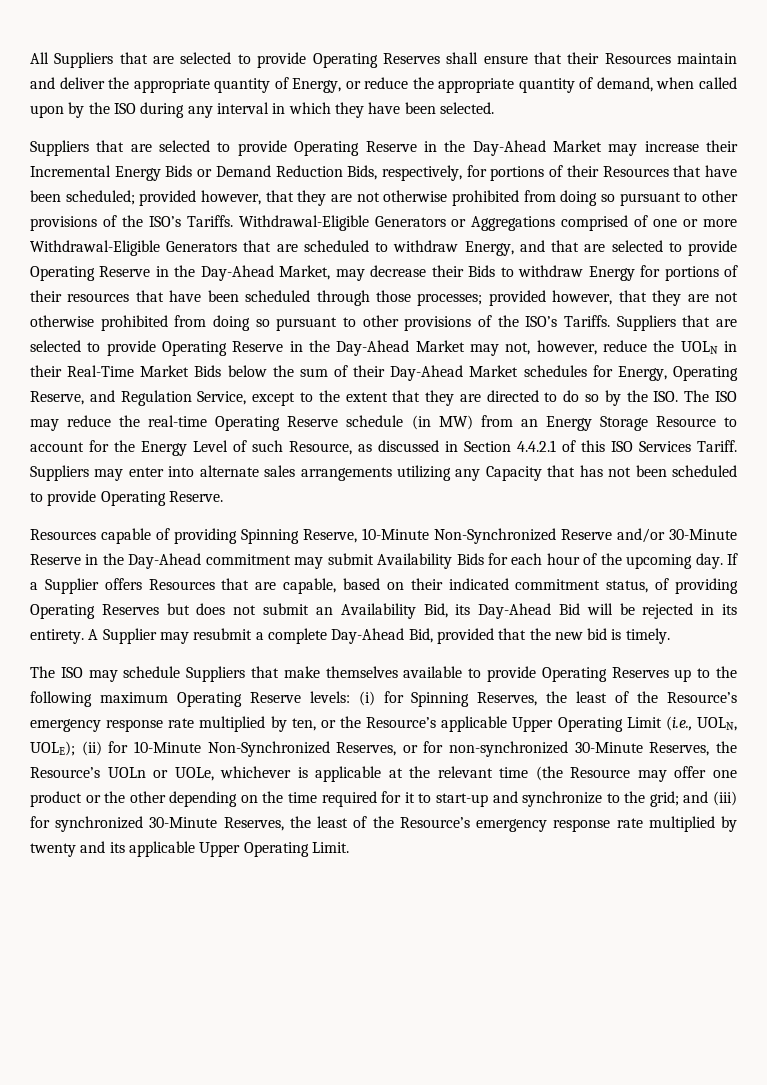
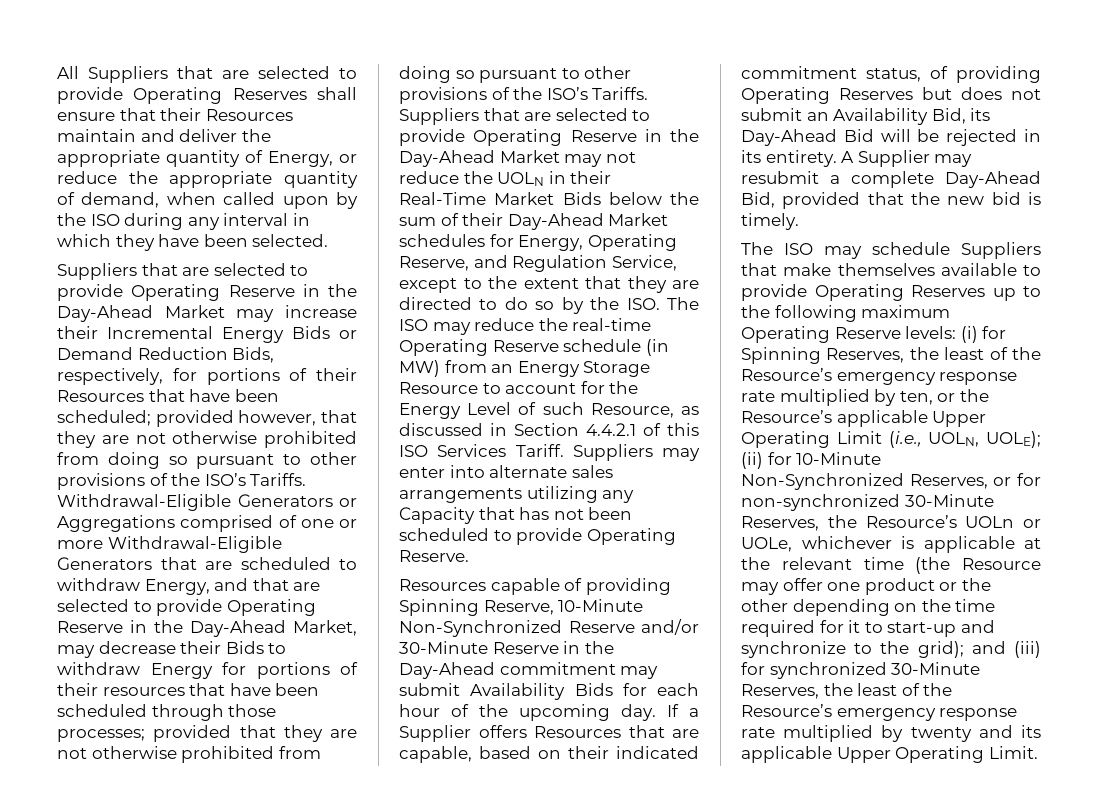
- Withdrawal-Eligible Generators or Aggregations comprised of one or more Withdrawal-Eligible Generators that are scheduled to withdraw Energy, and that are selected to provide Operating Reserve in the Day-Ahead Market, may decrease their Bids to withdraw Energy for portions of their resources that have been scheduled through those processes; provided however, that they are not otherwise prohibited from doing so pursuant to other provisions of the ISO’s Tariffs.
+ Withdrawal-Eligible Generators or Aggregations comprised of one or more Withdrawal-Eligible Generators that are scheduled to withdraw Energy, and that are selected to provide Operating Reserve in the Day-Ahead Market, may decrease their Bids to withdraw Energy for portions of their resources that have been scheduled through those processes; provided that they are not otherwise prohibited from doing so pursuant to other provisions of the ISO’s Tariffs.
- Suppliers that are selected to provide Operating Reserve in the Day-Ahead Market may not, however, reduce the UOLN in their Real-Time Market Bids below the sum of their Day-Ahead Market schedules for Energy, Operating Reserve, and Regulation Service, except to the extent that they are directed to do so by the ISO. The ISO may reduce the real-time Operating Reserve schedule (in MW) from an Energy Storage Resource to account for the Energy Level of such Resource, as discussed in Section 4.4.2.1 of this ISO Services Tariff.
+ Suppliers that are selected to provide Operating Reserve in the Day-Ahead Market may not reduce the UOLN in their Real-Time Market Bids below the sum of their Day-Ahead Market schedules for Energy, Operating Reserve, and Regulation Service, except to the extent that they are directed to do so by the ISO. The ISO may reduce the real-time Operating Reserve schedule (in MW) from an Energy Storage Resource to account for the Energy Level of such Resource, as discussed in Section 4.4.2.1 of this ISO Services Tariff.
- (ii) for 10-Minute Non-Synchronized Reserves, or for non-synchronized 30-Minute Reserves, the Resource’s UOLn or UOLe, whichever is applicable at the relevant time (the Resource may offer one product or the other depending on the time required for it to start-up and synchronize to the grid;
+ (ii) for 10-Minute Non-Synchronized Reserves, or for non-synchronized 30-Minute Reserves, the Resource’s UOLn or UOLe, whichever is applicable at the relevant time (the Resource may offer one product or the other depending on the time required for it to start-up and synchronize to the grid);

